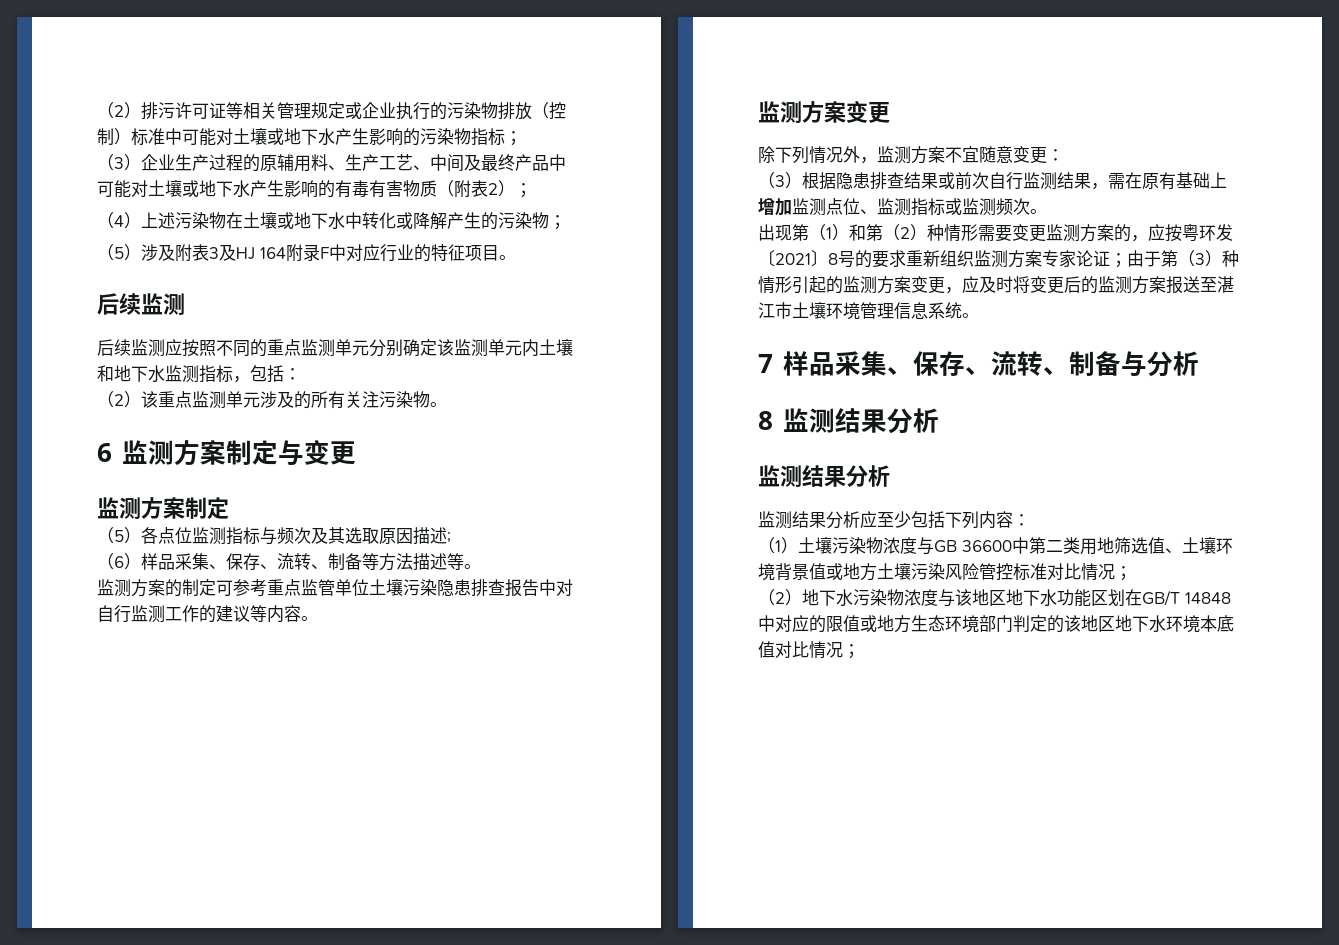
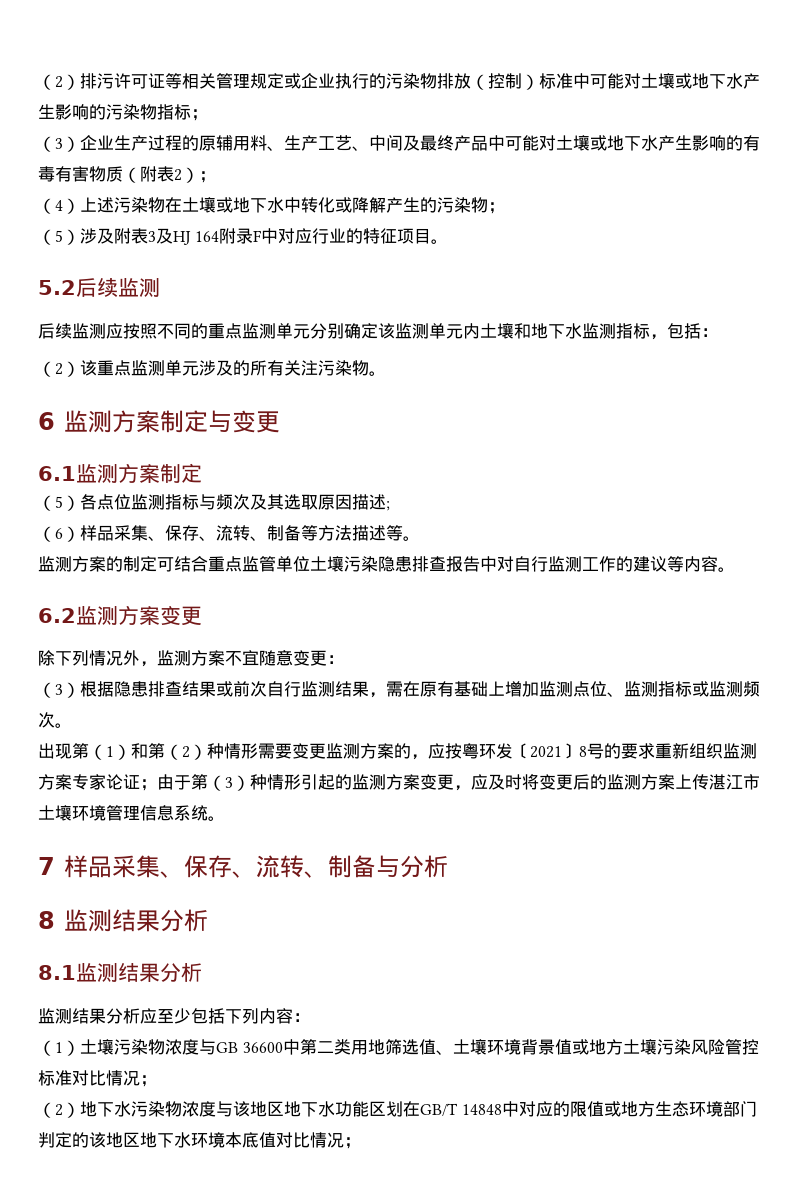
  （5）涉及附表3及HJ 164附录F中对应行业的特征项目。
- 后续监测
+ 5.2后续监测
  6监测方案制定与变更
- 监测方案制定
+ 6.1监测方案制定
- 监测方案的制定可参考重点监管单位土壤污染隐患排查报告中对自行监测工作的建议等内容。
- 监测方案变更
+ 监测方案的制定可结合重点监管单位土壤污染隐患排查报告中对自行监测工作的建议等内容。
+ 6.2监测方案变更
- 出现第（1）和第（2）种情形需要变更监测方案的，应按粤环发〔2021〕8号的要求重新组织监测方案专家论证；由于第（3）种情形引起的监测方案变更，应及时将变更后的监测方案报送至湛江市土壤环境管理信息系统。
+ 出现第（1）和第（2）种情形需要变更监测方案的，应按粤环发〔2021〕8号的要求重新组织监测方案专家论证；由于第（3）种情形引起的监测方案变更，应及时将变更后的监测方案上传湛江市土壤环境管理信息系统。
  8监测结果分析
- 监测结果分析
+ 8.1监测结果分析

